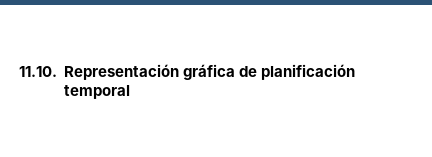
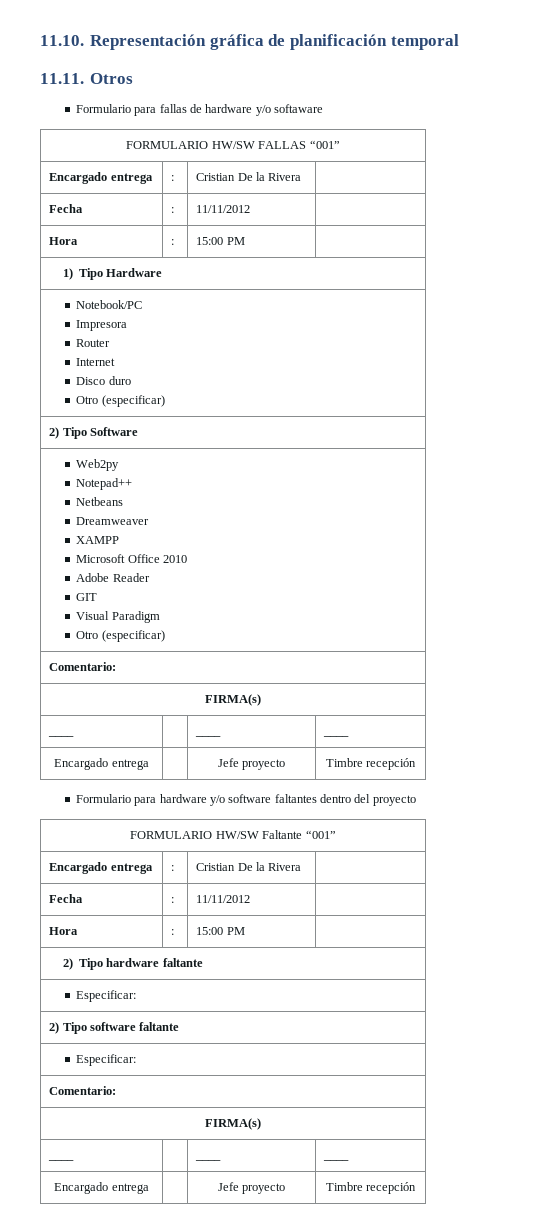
+ 11.11. Otros
+ Formulario para fallas de hardware y/o softaware
+ FORMULARIO HW/SW FALLAS “001”
+ Encargado entrega | : | Cristian De la Rivera |
+ Fecha | : | 11/11/2012 |
+ Hora | : | 15:00 PM |
+ 1) Tipo Hardware
+ Notebook/PC
+ Impresora
+ Router
+ Internet
+ Disco duro
+ Otro (especificar)
+ 2) Tipo Software
+ Web2py
+ Notepad++
+ Netbeans
+ Dreamweaver
+ XAMPP
+ Microsoft Office 2010
+ Adobe Reader
+ GIT
+ Visual Paradigm
+ Otro (especificar)
+ Comentario:
+ FIRMA(s)
+ ____ | | ____ | ____
+ Encargado entrega | | Jefe proyecto | Timbre recepción
+ Formulario para hardware y/o software faltantes dentro del proyecto
+ FORMULARIO HW/SW Faltante “001”
+ Encargado entrega | : | Cristian De la Rivera |
+ Fecha | : | 11/11/2012 |
+ Hora | : | 15:00 PM |
+ 2) Tipo hardware faltante
+ Especificar:
+ 2) Tipo software faltante
+ Especificar:
+ Comentario:
+ FIRMA(s)
+ ____ | | ____ | ____
+ Encargado entrega | | Jefe proyecto | Timbre recepción

